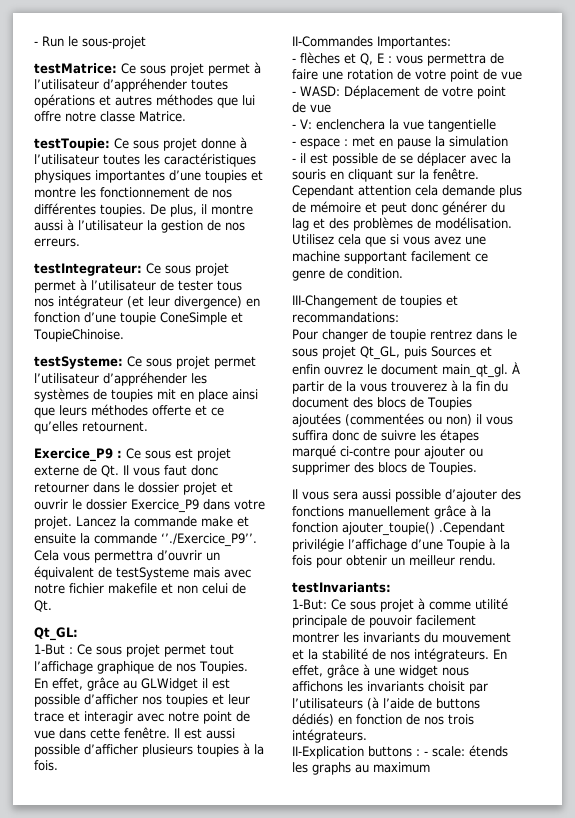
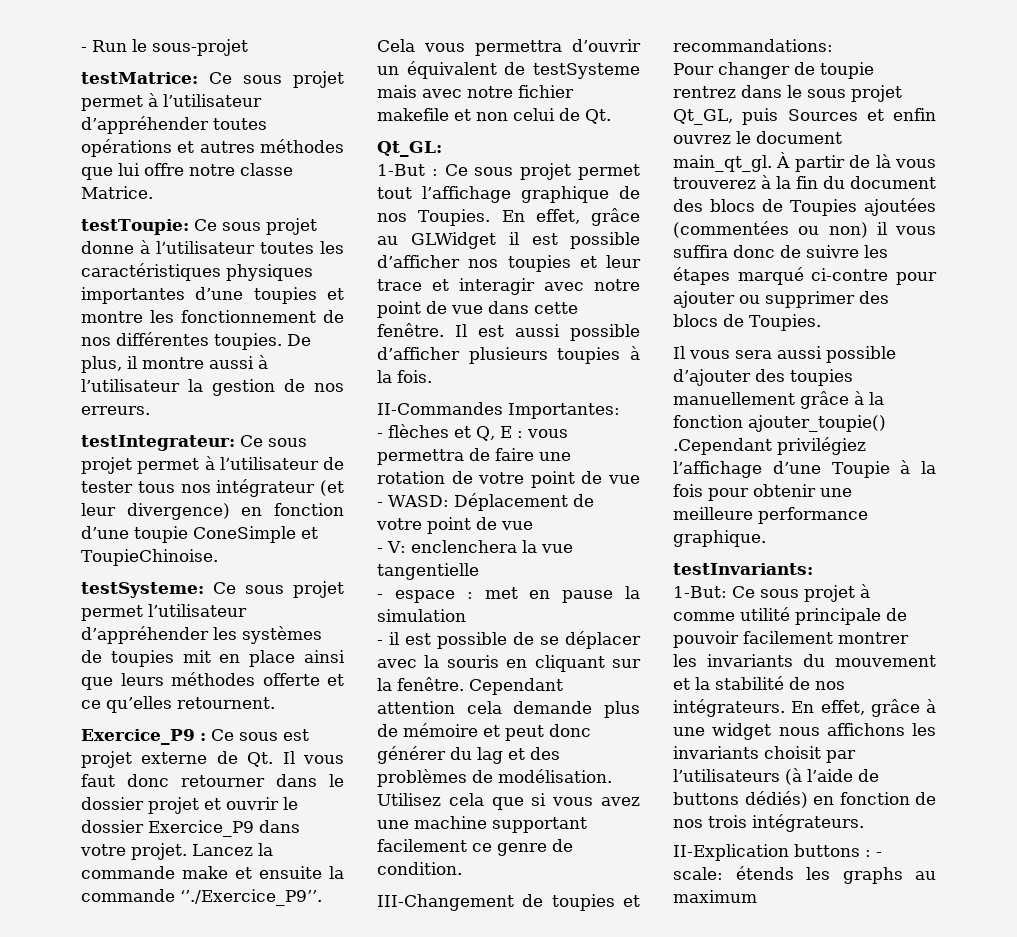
- À partir de la vous trouverez à la fin du document des blocs de Toupies ajoutées (commentées ou non) il vous suffira donc de suivre les étapes marqué ci-contre pour ajouter ou supprimer des blocs de Toupies.
+ À partir de là vous trouverez à la fin du document des blocs de Toupies ajoutées (commentées ou non) il vous suffira donc de suivre les étapes marqué ci-contre pour ajouter ou supprimer des blocs de Toupies.
- Il vous sera aussi possible d’ajouter des fonctions manuellement grâce à la fonction ajouter_toupie() .Cependant privilégie l’affichage d’une Toupie à la fois pour obtenir un meilleur rendu.
+ Il vous sera aussi possible d’ajouter des toupies manuellement grâce à la fonction ajouter_toupie() .Cependant privilégiez l’affichage d’une Toupie à la fois pour obtenir une meilleure performance graphique.

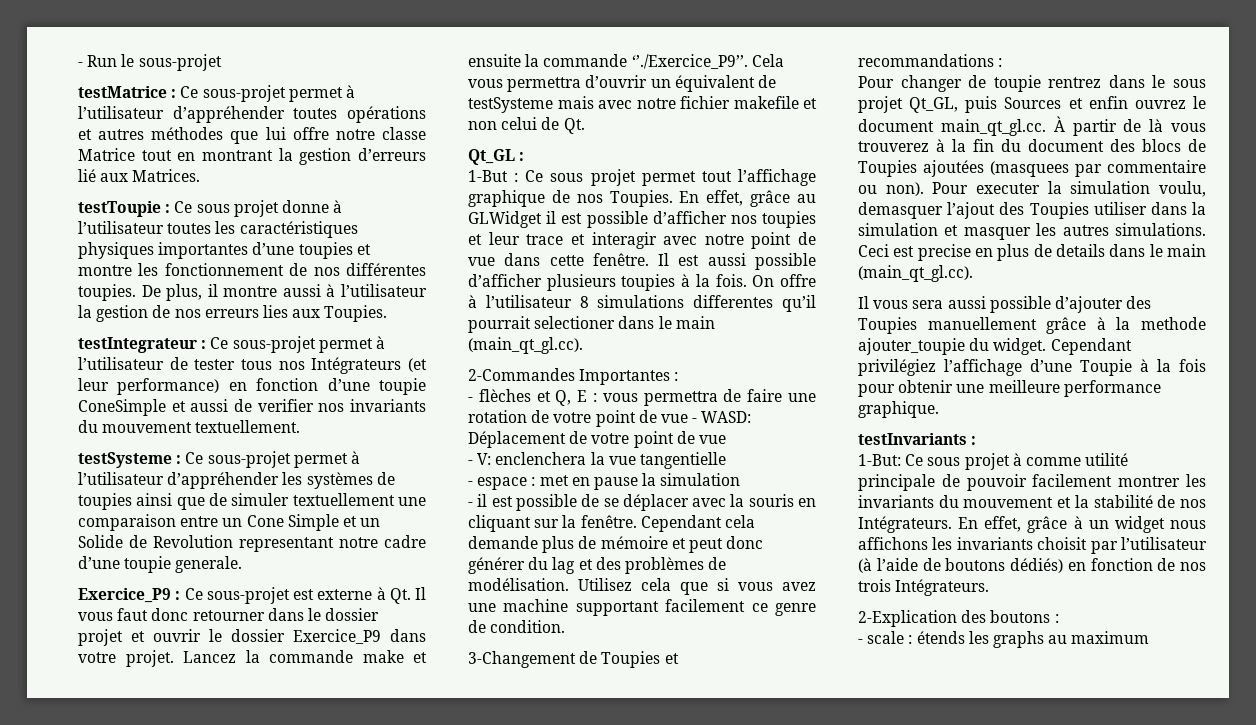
- testMatrice: Ce sous projet permet à l’utilisateur d’appréhender toutes opérations et autres méthodes que lui offre notre classe Matrice.
- testToupie: Ce sous projet donne à l’utilisateur toutes les caractéristiques physiques importantes d’une toupies et montre les fonctionnement de nos différentes toupies.
+ testMatrice : Ce sous-projet permet à l’utilisateur d’appréhender toutes opérations et autres méthodes que lui offre notre classe Matrice tout en montrant la gestion d’erreurs lié aux Matrices.
+ testToupie : Ce sous projet donne à l’utilisateur toutes les caractéristiques physiques importantes d’une toupies et montre les fonctionnement de nos différentes toupies.
- De plus, il montre aussi à l’utilisateur la gestion de nos erreurs.
- testIntegrateur: Ce sous projet permet à l’utilisateur de tester tous nos intégrateur (et leur divergence) en fonction d’une toupie ConeSimple et ToupieChinoise.
- testSysteme: Ce sous projet permet l’utilisateur d’appréhender les systèmes de toupies mit en place ainsi que leurs méthodes offerte et ce qu’elles retournent.
- Exercice_P9 : Ce sous est projet externe de Qt. Il vous faut donc retourner dans le dossier projet et ouvrir le dossier Exercice_P9 dans votre projet.
+ De plus, il montre aussi à l’utilisateur la gestion de nos erreurs lies aux Toupies.
+ testIntegrateur : Ce sous-projet permet à l’utilisateur de tester tous nos Intégrateurs (et leur performance) en fonction d’une toupie ConeSimple et aussi de verifier nos invariants du mouvement textuellement.
+ testSysteme : Ce sous-projet permet à l’utilisateur d’appréhender les systèmes de toupies ainsi que de simuler textuellement une comparaison entre un Cone Simple et un Solide de Revolution representant notre cadre d’une toupie generale.
+ Exercice_P9 : Ce sous-projet est externe à Qt. Il vous faut donc retourner dans le dossier projet et ouvrir le dossier Exercice_P9 dans votre projet.
- Qt_GL:
+ Qt_GL :
- Il est aussi possible d’afficher plusieurs toupies à la fois.
- II-Commandes Importantes:
+ Il est aussi possible d’afficher plusieurs toupies à la fois. On offre à l’utilisateur 8 simulations differentes qu’il pourrait selectioner dans le main (main_qt_gl.cc).
+ 2-Commandes Importantes :
- Cependant attention cela demande plus de mémoire et peut donc générer du lag et des problèmes de modélisation.
+ Cependant cela demande plus de mémoire et peut donc générer du lag et des problèmes de modélisation.
- III-Changement de toupies et recommandations:
+ 3-Changement de Toupies et recommandations :
- Pour changer de toupie rentrez dans le sous projet Qt_GL, puis Sources et enfin ouvrez le document main_qt_gl. À partir de là vous trouverez à la fin du document des blocs de Toupies ajoutées (commentées ou non) il vous suffira donc de suivre les étapes marqué ci-contre pour ajouter ou supprimer des blocs de Toupies.
+ Pour changer de toupie rentrez dans le sous projet Qt_GL, puis Sources et enfin ouvrez le document main_qt_gl.cc. À partir de là vous trouverez à la fin du document des blocs de Toupies ajoutées (masquees par commentaire ou non). Pour executer la simulation voulu, demasquer l’ajout des Toupies utiliser dans la simulation et masquer les autres simulations. Ceci est precise en plus de details dans le main (main_qt_gl.cc).
- Il vous sera aussi possible d’ajouter des toupies manuellement grâce à la fonction ajouter_toupie() .Cependant privilégiez l’affichage d’une Toupie à la fois pour obtenir une meilleure performance graphique.
+ Il vous sera aussi possible d’ajouter des Toupies manuellement grâce à la methode ajouter_toupie du widget. Cependant privilégiez l’affichage d’une Toupie à la fois pour obtenir une meilleure performance graphique.
- testInvariants:
+ testInvariants :
- 1-But: Ce sous projet à comme utilité principale de pouvoir facilement montrer les invariants du mouvement et la stabilité de nos intégrateurs.
+ 1-But: Ce sous projet à comme utilité principale de pouvoir facilement montrer les invariants du mouvement et la stabilité de nos Intégrateurs.
- En effet, grâce à une widget nous affichons les invariants choisit par l’utilisateurs (à l’aide de buttons dédiés) en fonction de nos trois intégrateurs.
- II-Explication buttons : - scale: étends les graphs au maximum
+ En effet, grâce à un widget nous affichons les invariants choisit par l’utilisateur (à l’aide de boutons dédiés) en fonction de nos trois Intégrateurs.
+ 2-Explication des boutons :
+ - scale : étends les graphs au maximum

